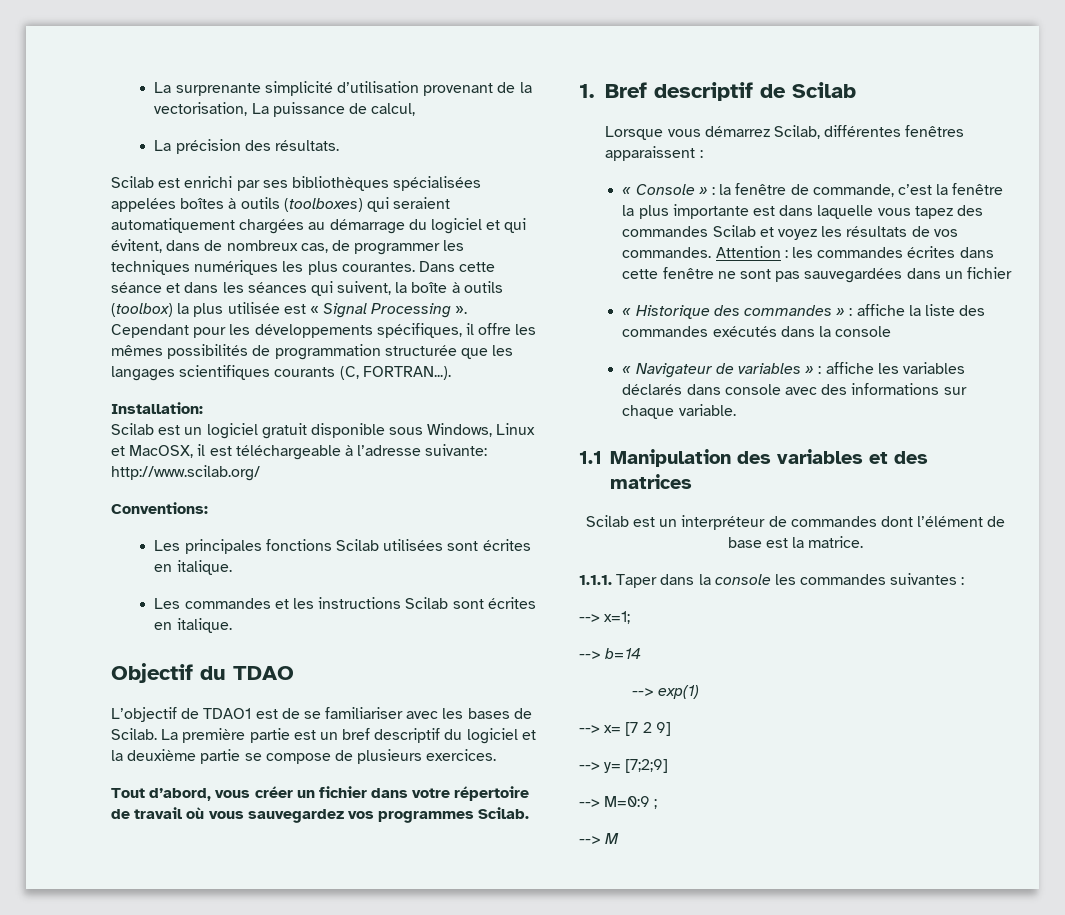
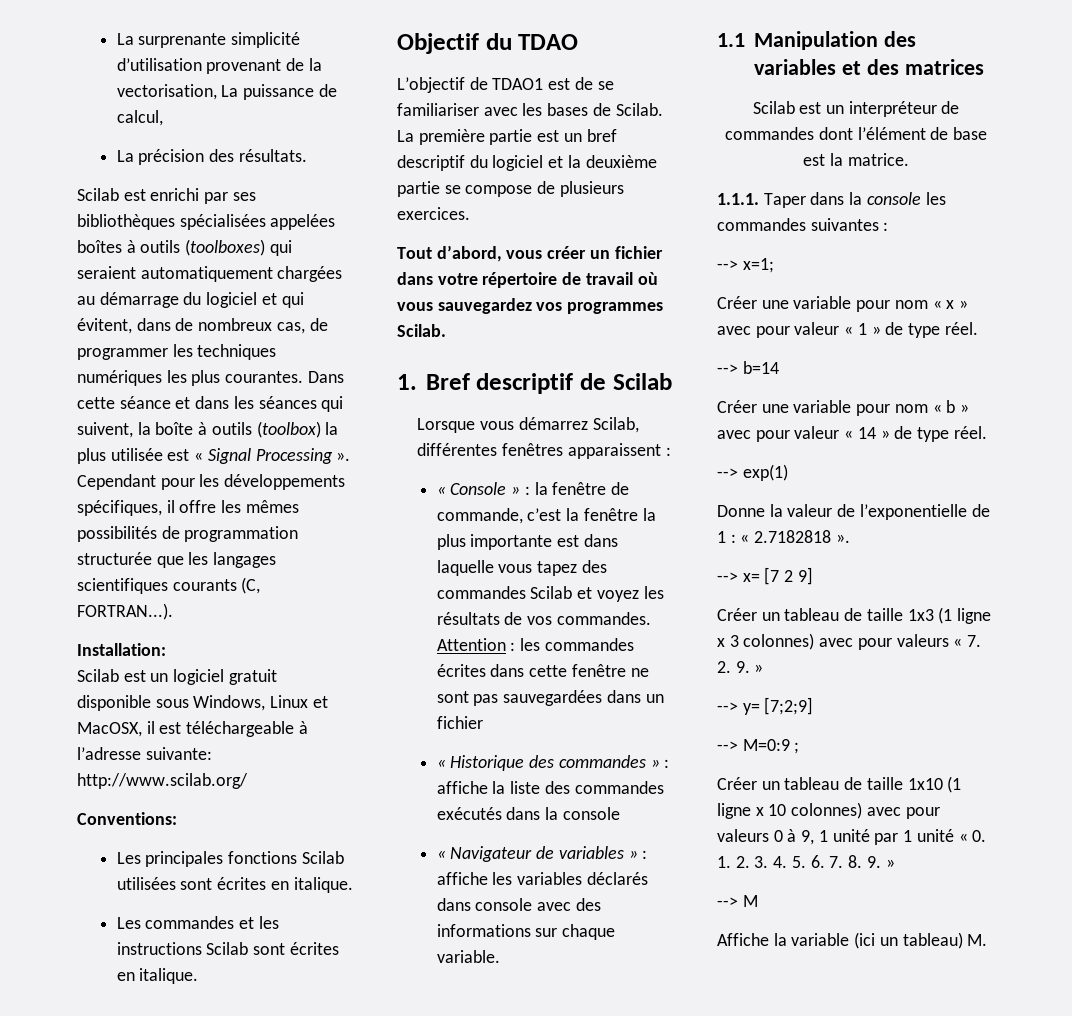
+ Créer une variable pour nom « x » avec pour valeur « 1 » de type réel.
  --> b=14
+ Créer une variable pour nom « b » avec pour valeur « 14 » de type réel.
  --> exp(1)
+ Donne la valeur de l’exponentielle de 1 : « 2.7182818 ».
+ Créer un tableau de taille 1x3 (1 ligne x 3 colonnes) avec pour valeurs « 7. 2. 9. »
+ Créer un tableau de taille 1x10 (1 ligne x 10 colonnes) avec pour valeurs 0 à 9, 1 unité par 1 unité « 0. 1. 2. 3. 4. 5. 6. 7. 8. 9. »
  --> M
+ Affiche la variable (ici un tableau) M.

